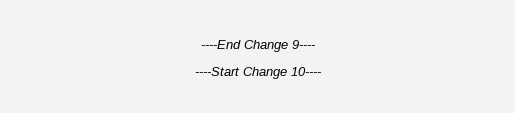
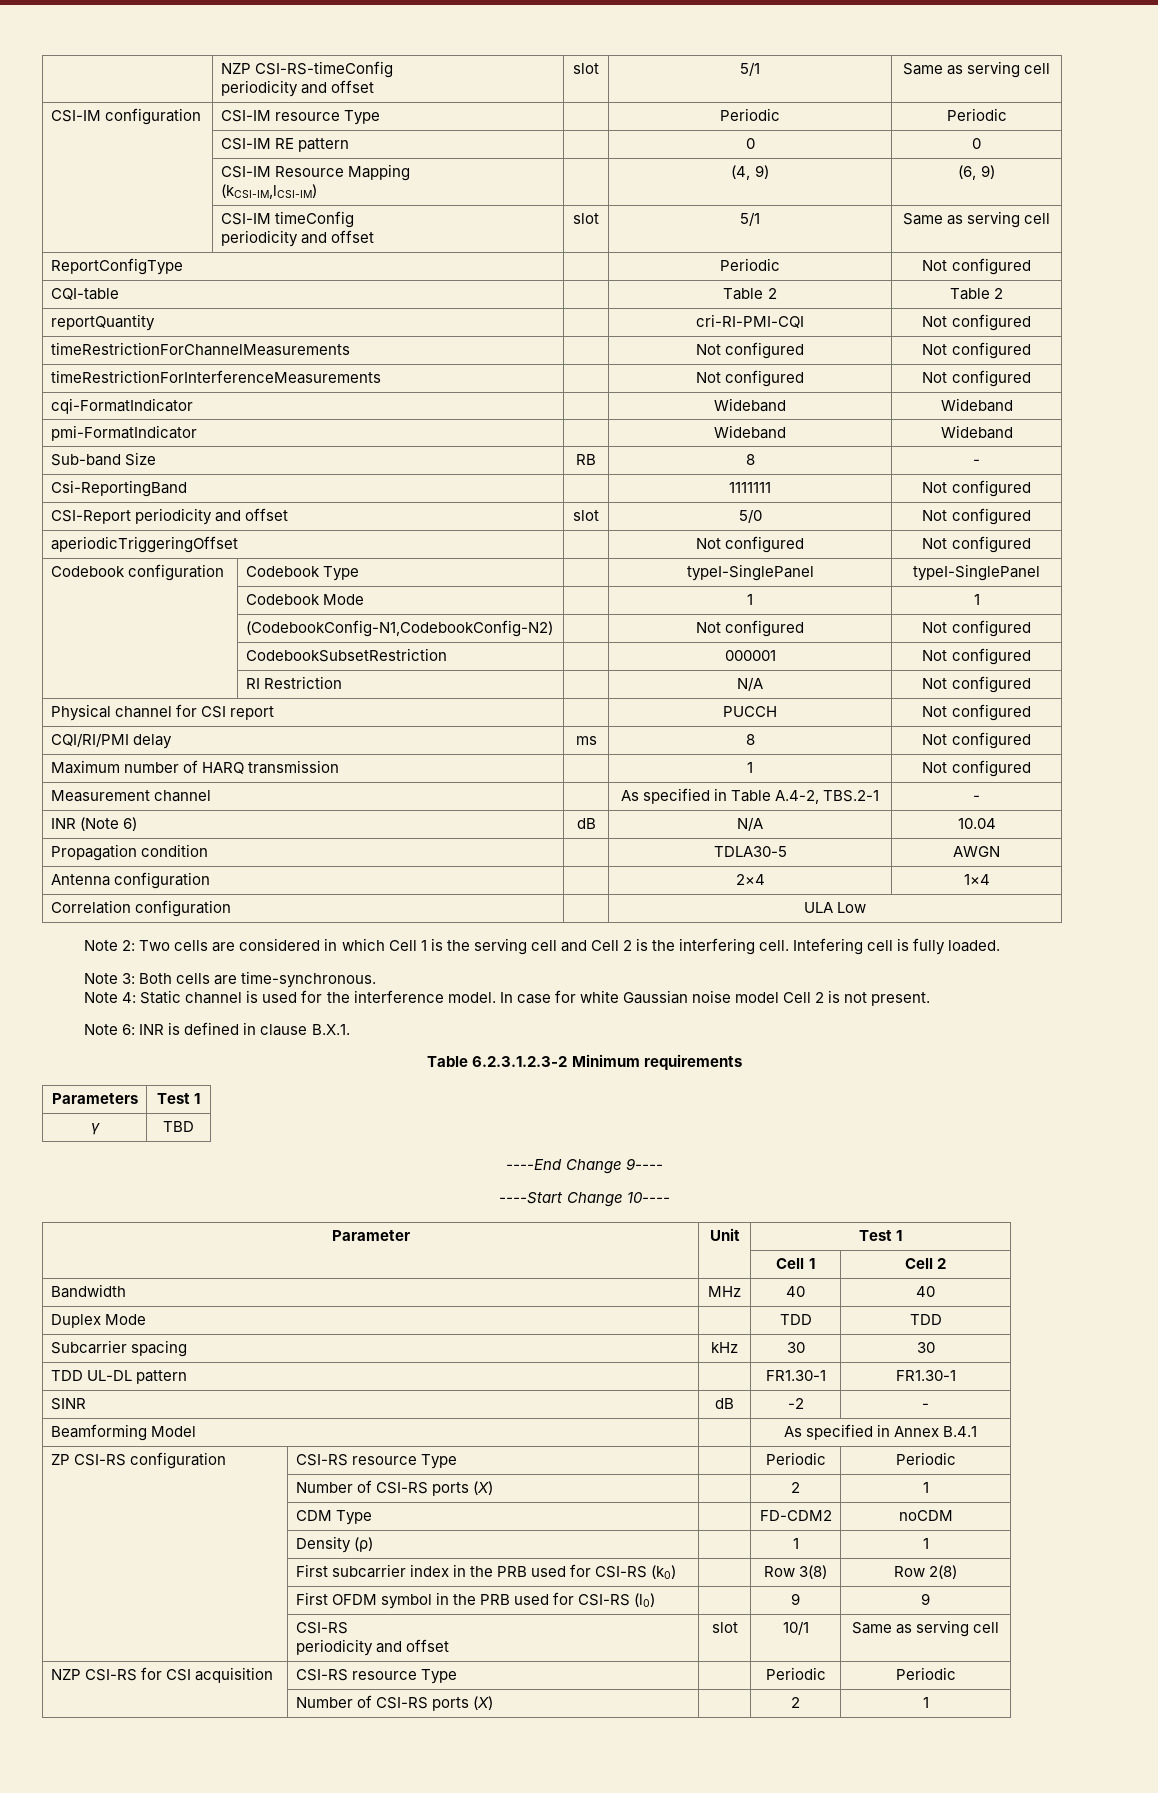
+ | NZP CSI-RS-timeConfig
+ periodicity and offset | slot | 5/1 | Same as serving cell
+ CSI-IM configuration | CSI-IM resource Type | | Periodic | Periodic
+ | CSI-IM RE pattern | | 0 | 0
+ | CSI-IM Resource Mapping
+ (kCSI-IM,lCSI-IM) | | (4, 9) | (6, 9)
+ | CSI-IM timeConfig
+ periodicity and offset | slot | 5/1 | Same as serving cell
+ ReportConfigType | | Periodic | Not configured
+ CQI-table | | Table 2 | Table 2
+ reportQuantity | | cri-RI-PMI-CQI | Not configured
+ timeRestrictionForChannelMeasurements | | Not configured | Not configured
+ timeRestrictionForInterferenceMeasurements | | Not configured | Not configured
+ cqi-FormatIndicator | | Wideband | Wideband
+ pmi-FormatIndicator | | Wideband | Wideband
+ Sub-band Size | RB | 8 | -
+ Csi-ReportingBand | | 1111111 | Not configured
+ CSI-Report periodicity and offset | slot | 5/0 | Not configured
+ aperiodicTriggeringOffset | | Not configured | Not configured
+ Codebook configuration | Codebook Type | | typeI-SinglePanel | typeI-SinglePanel
+ | Codebook Mode | | 1 | 1
+ | (CodebookConfig-N1,CodebookConfig-N2) | | Not configured | Not configured
+ | CodebookSubsetRestriction | | 000001 | Not configured
+ | RI Restriction | | N/A | Not configured
+ Physical channel for CSI report | | PUCCH | Not configured
+ CQI/RI/PMI delay | ms | 8 | Not configured
+ Maximum number of HARQ transmission | | 1 | Not configured
+ Measurement channel | | As specified in Table A.4-2, TBS.2-1 | -
+ INR (Note 6) | dB | N/A | 10.04
+ Propagation condition | | TDLA30-5 | AWGN
+ Antenna configuration | | 2×4 | 1×4
+ Correlation configuration | | ULA Low
+ Note 2: Two cells are considered in which Cell 1 is the serving cell and Cell 2 is the interfering cell. Intefering cell is fully loaded.
+ Note 3: Both cells are time-synchronous.
+ Note 4: Static channel is used for the interference model. In case for white Gaussian noise model Cell 2 is not present.
+ Note 6: INR is defined in clause B.X.1.
+ Table 6.2.3.1.2.3-2 Minimum requirements
+ Parameters | Test 1
+ γ | TBD
+ Parameter | Unit | Test 1
+ | | Cell 1 | Cell 2
+ Bandwidth | MHz | 40 | 40
+ Duplex Mode | | TDD | TDD
+ Subcarrier spacing | kHz | 30 | 30
+ TDD UL-DL pattern | | FR1.30-1 | FR1.30-1
+ SINR | dB | -2 | -
+ Beamforming Model | | As specified in Annex B.4.1
+ ZP CSI-RS configuration | CSI-RS resource Type | | Periodic | Periodic
+ | Number of CSI-RS ports (X) | | 2 | 1
+ | CDM Type | | FD-CDM2 | noCDM
+ | Density (ρ) | | 1 | 1
+ | First subcarrier index in the PRB used for CSI-RS (k0) | | Row 3(8) | Row 2(8)
+ | First OFDM symbol in the PRB used for CSI-RS (l0) | | 9 | 9
+ | CSI-RS
+ periodicity and offset | slot | 10/1 | Same as serving cell
+ NZP CSI-RS for CSI acquisition | CSI-RS resource Type | | Periodic | Periodic
+ | Number of CSI-RS ports (X) | | 2 | 1

